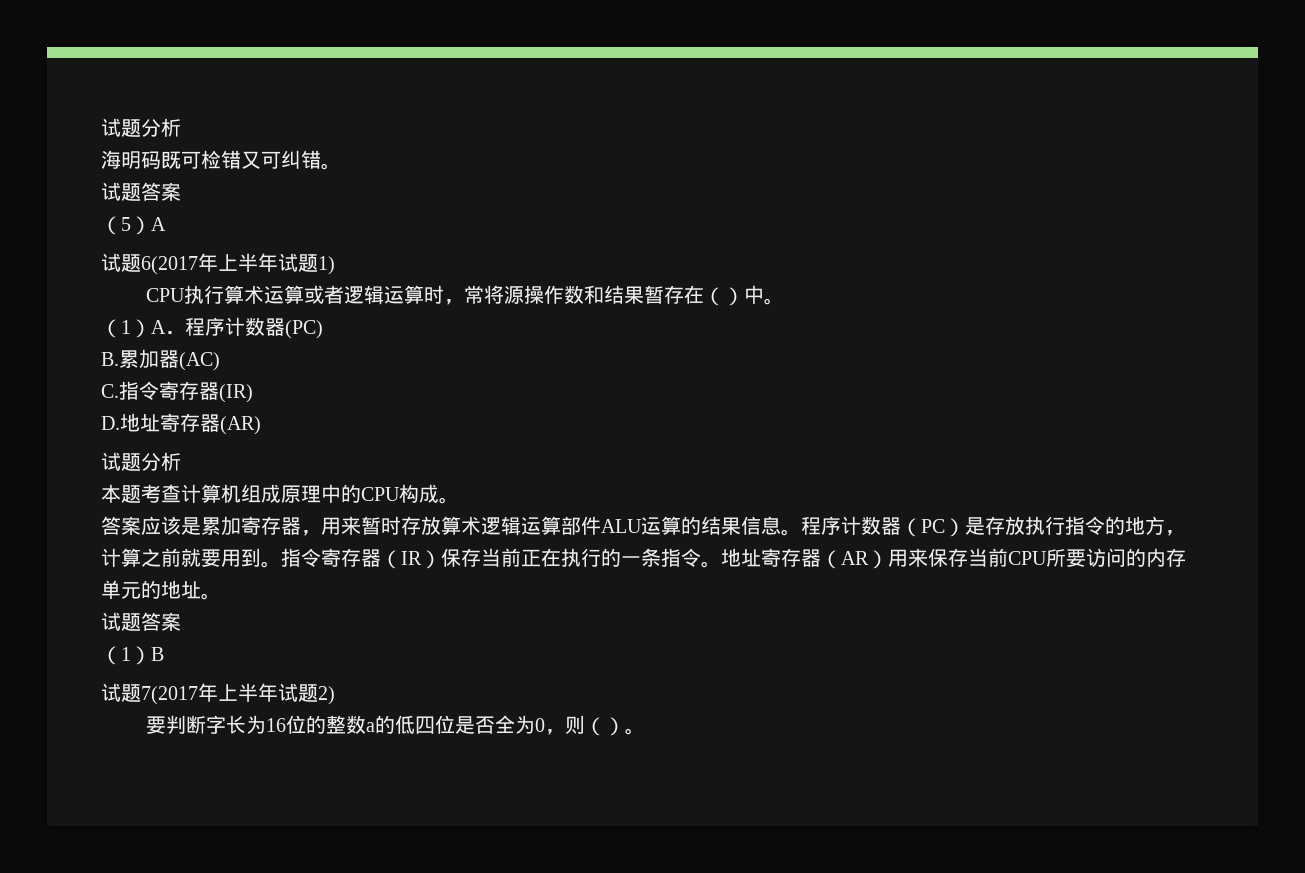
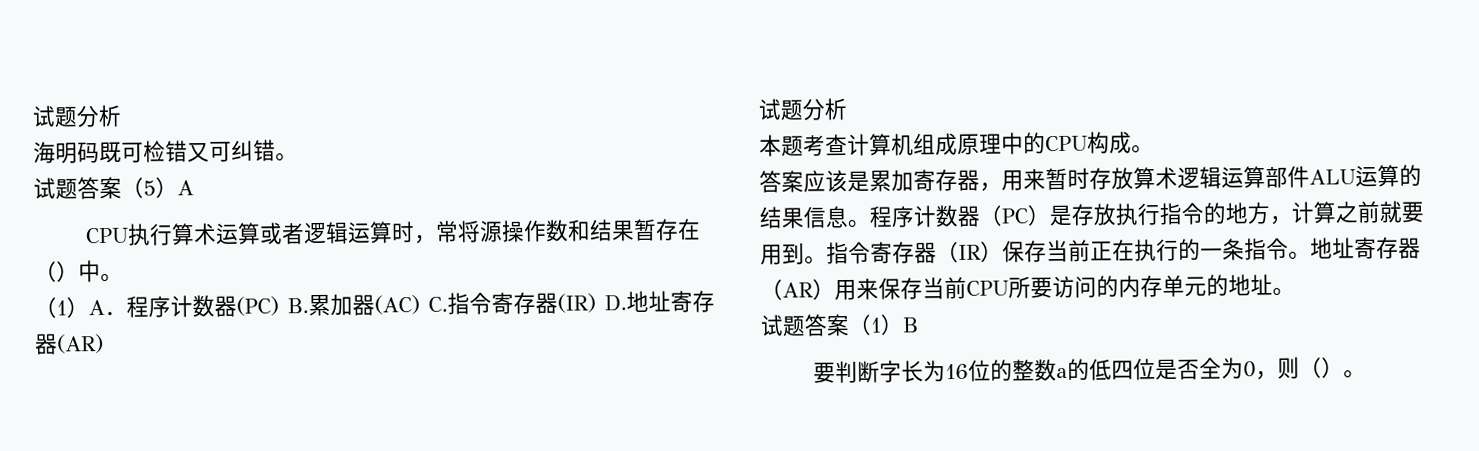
  海明码既可检错又可纠错。
- 试题答案
- （5）A
+ 试题答案（5）A
- 试题6(2017年上半年试题1)
- （1）A．程序计数器(PC)
- B.累加器(AC)
- C.指令寄存器(IR)
- D.地址寄存器(AR)
+ （1）A．程序计数器(PC) B.累加器(AC) C.指令寄存器(IR) D.地址寄存器(AR)
  地址寄存器（AR）用来保存当前CPU所要访问的内存单元的地址。
- 试题答案
- （1）B
+ 试题答案（1）B
- 试题7(2017年上半年试题2)

